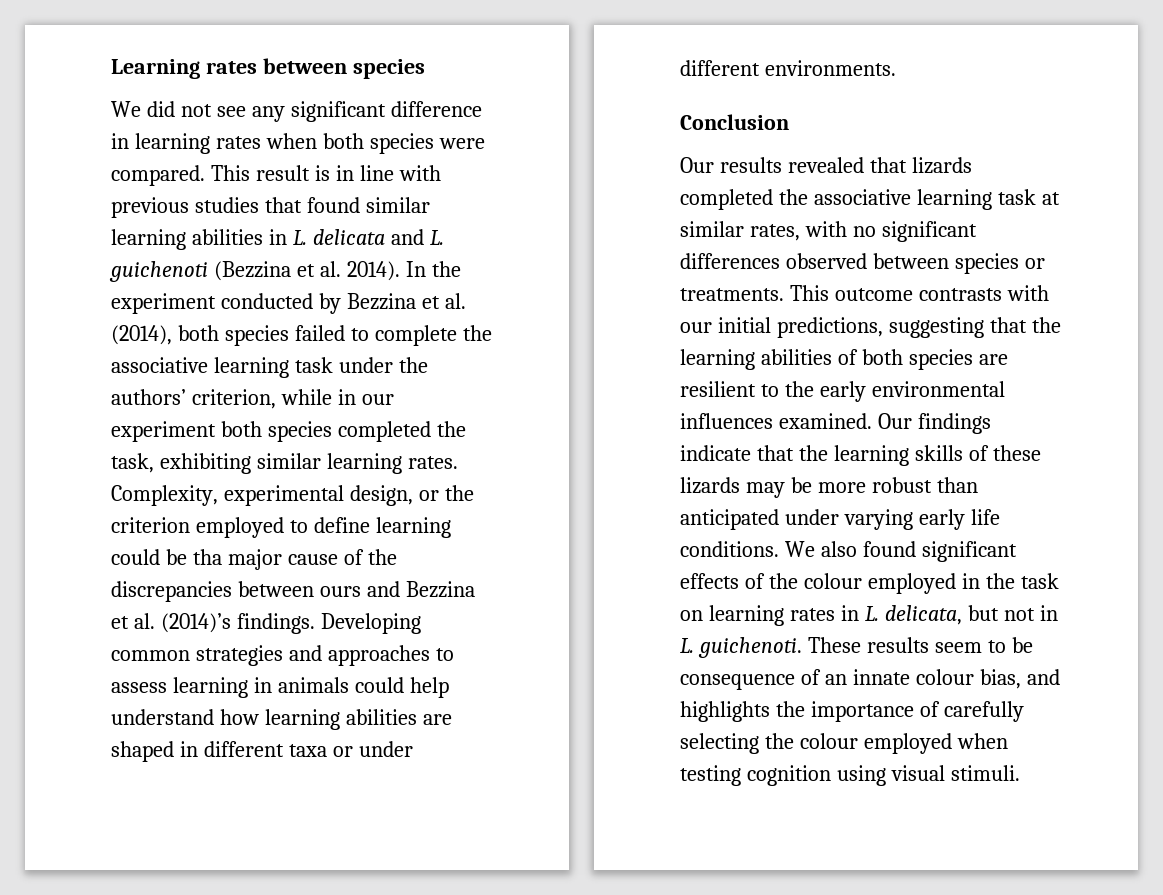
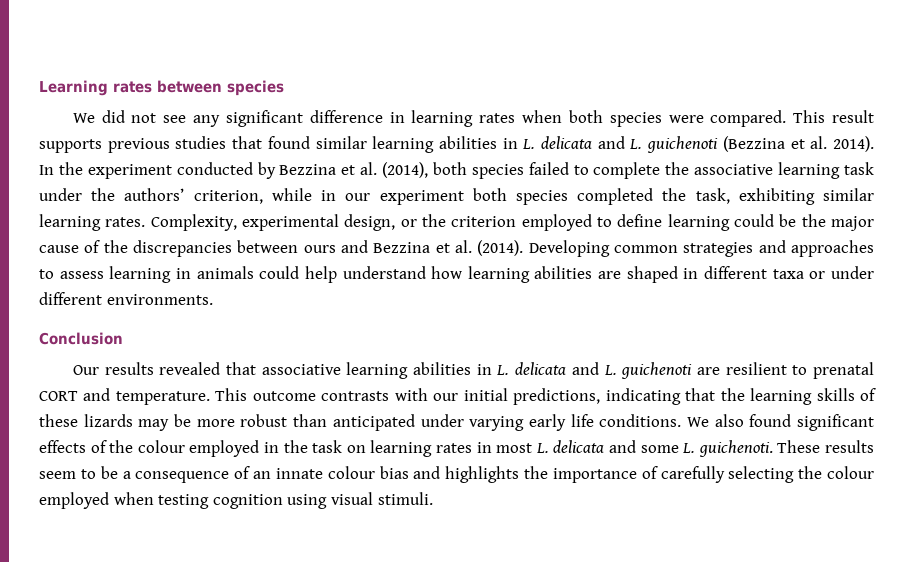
- This result is in line with previous studies that found similar learning abilities in L. delicata and L. guichenoti (Bezzina et al. 2014).
+ This result supports previous studies that found similar learning abilities in L. delicata and L. guichenoti (Bezzina et al. 2014).
- Complexity, experimental design, or the criterion employed to define learning could be tha major cause of the discrepancies between ours and Bezzina et al. (2014)’s findings.
+ Complexity, experimental design, or the criterion employed to define learning could be the major cause of the discrepancies between ours and Bezzina et al. (2014).
- Our results revealed that lizards completed the associative learning task at similar rates, with no significant differences observed between species or treatments.
+ Our results revealed that associative learning abilities in L. delicata and L. guichenoti are resilient to prenatal CORT and temperature.
- This outcome contrasts with our initial predictions, suggesting that the learning abilities of both species are resilient to the early environmental influences examined. Our findings indicate that the learning skills of these lizards may be more robust than anticipated under varying early life conditions.
+ This outcome contrasts with our initial predictions, indicating that the learning skills of these lizards may be more robust than anticipated under varying early life conditions.
- We also found significant effects of the colour employed in the task on learning rates in L. delicata, but not in L. guichenoti.
+ We also found significant effects of the colour employed in the task on learning rates in most L. delicata and some L. guichenoti.
- These results seem to be consequence of an innate colour bias, and highlights the importance of carefully selecting the colour employed when testing cognition using visual stimuli.
+ These results seem to be a consequence of an innate colour bias and highlights the importance of carefully selecting the colour employed when testing cognition using visual stimuli.

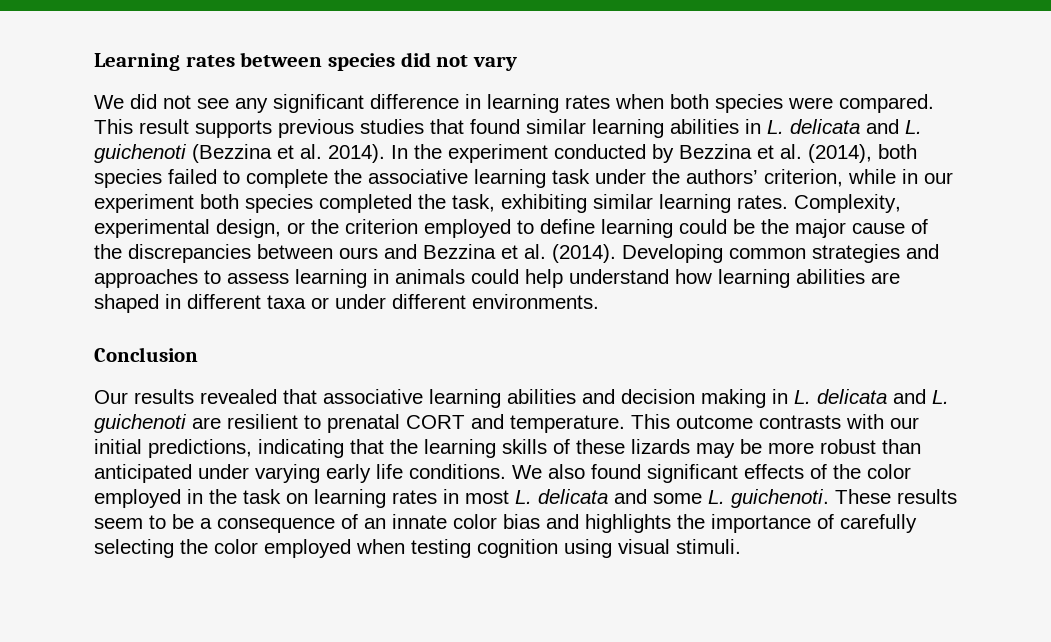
- Learning rates between species
+ Learning rates between species did not vary
- Our results revealed that associative learning abilities in L. delicata and L. guichenoti are resilient to prenatal CORT and temperature.
+ Our results revealed that associative learning abilities and decision making in L. delicata and L. guichenoti are resilient to prenatal CORT and temperature.
- We also found significant effects of the colour employed in the task on learning rates in most L. delicata and some L. guichenoti.
+ We also found significant effects of the color employed in the task on learning rates in most L. delicata and some L. guichenoti.
- These results seem to be a consequence of an innate colour bias and highlights the importance of carefully selecting the colour employed when testing cognition using visual stimuli.
+ These results seem to be a consequence of an innate color bias and highlights the importance of carefully selecting the color employed when testing cognition using visual stimuli.

